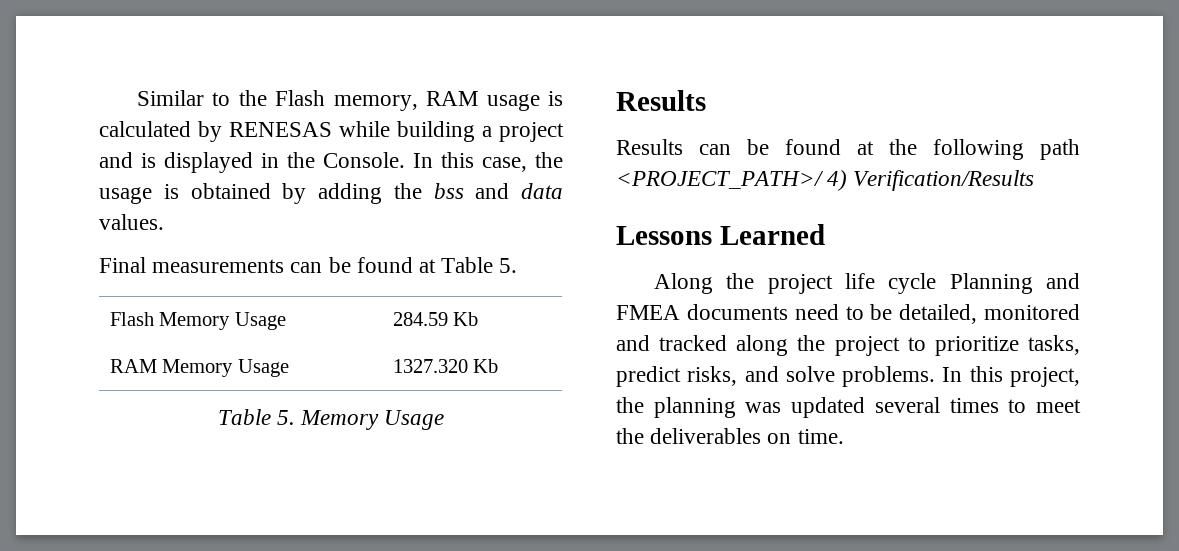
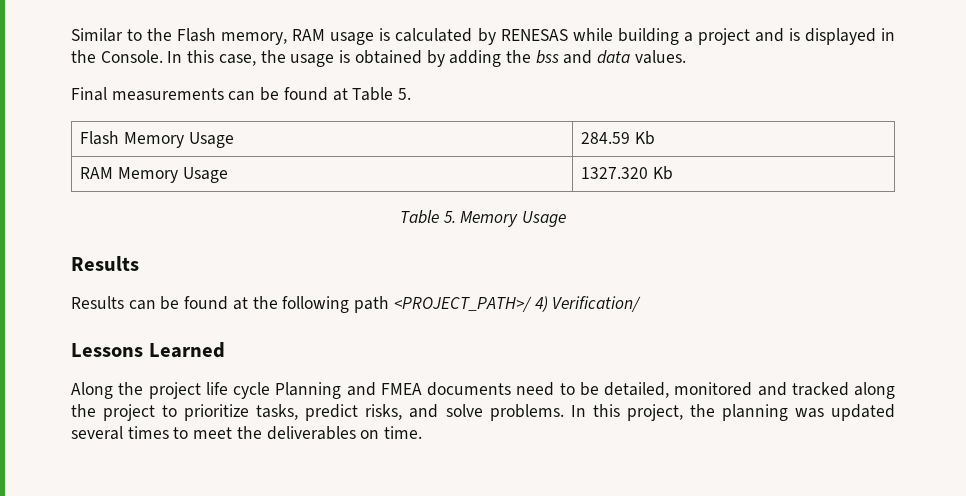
- Results can be found at the following path <PROJECT_PATH>/ 4) Verification/Results
+ Results can be found at the following path <PROJECT_PATH>/ 4) Verification/

